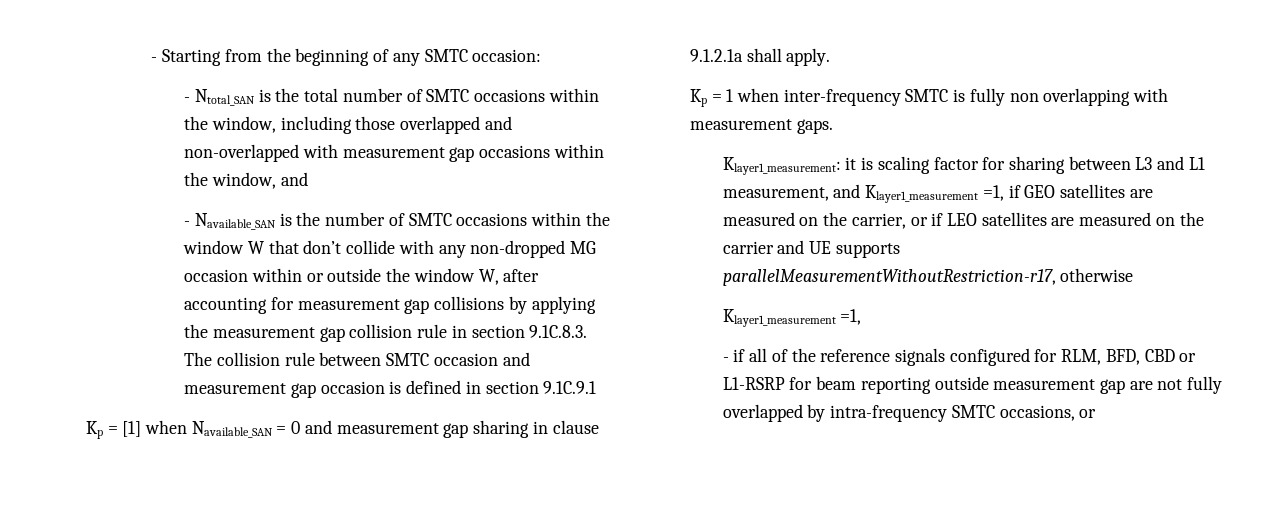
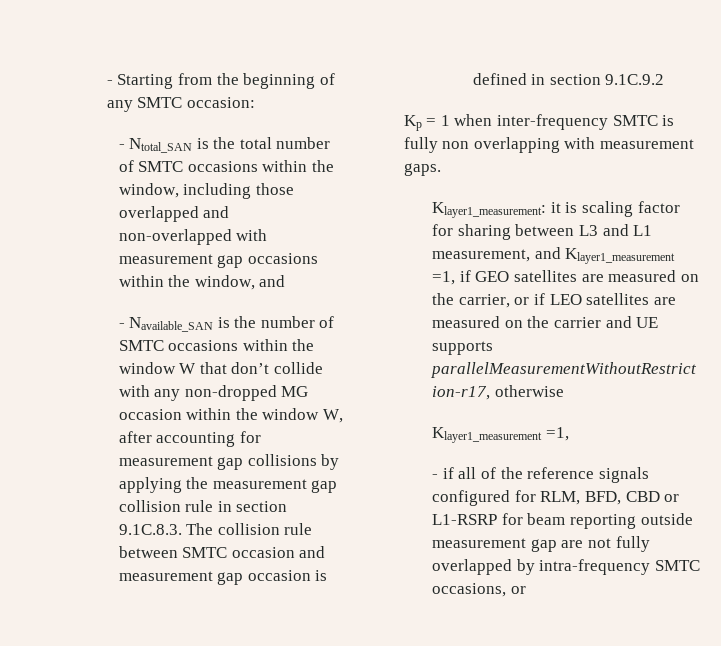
- - Navailable_SAN is the number of SMTC occasions within the window W that don’t collide with any non-dropped MG occasion within or outside the window W, after accounting for measurement gap collisions by applying the measurement gap collision rule in section 9.1C.8.3. The collision rule between SMTC occasion and measurement gap occasion is defined in section 9.1C.9.1
- Kp = [1] when Navailable_SAN = 0 and measurement gap sharing in clause 9.1.2.1a shall apply.
+ - Navailable_SAN is the number of SMTC occasions within the window W that don’t collide with any non-dropped MG occasion within the window W, after accounting for measurement gap collisions by applying the measurement gap collision rule in section 9.1C.8.3. The collision rule between SMTC occasion and measurement gap occasion is defined in section 9.1C.9.2

